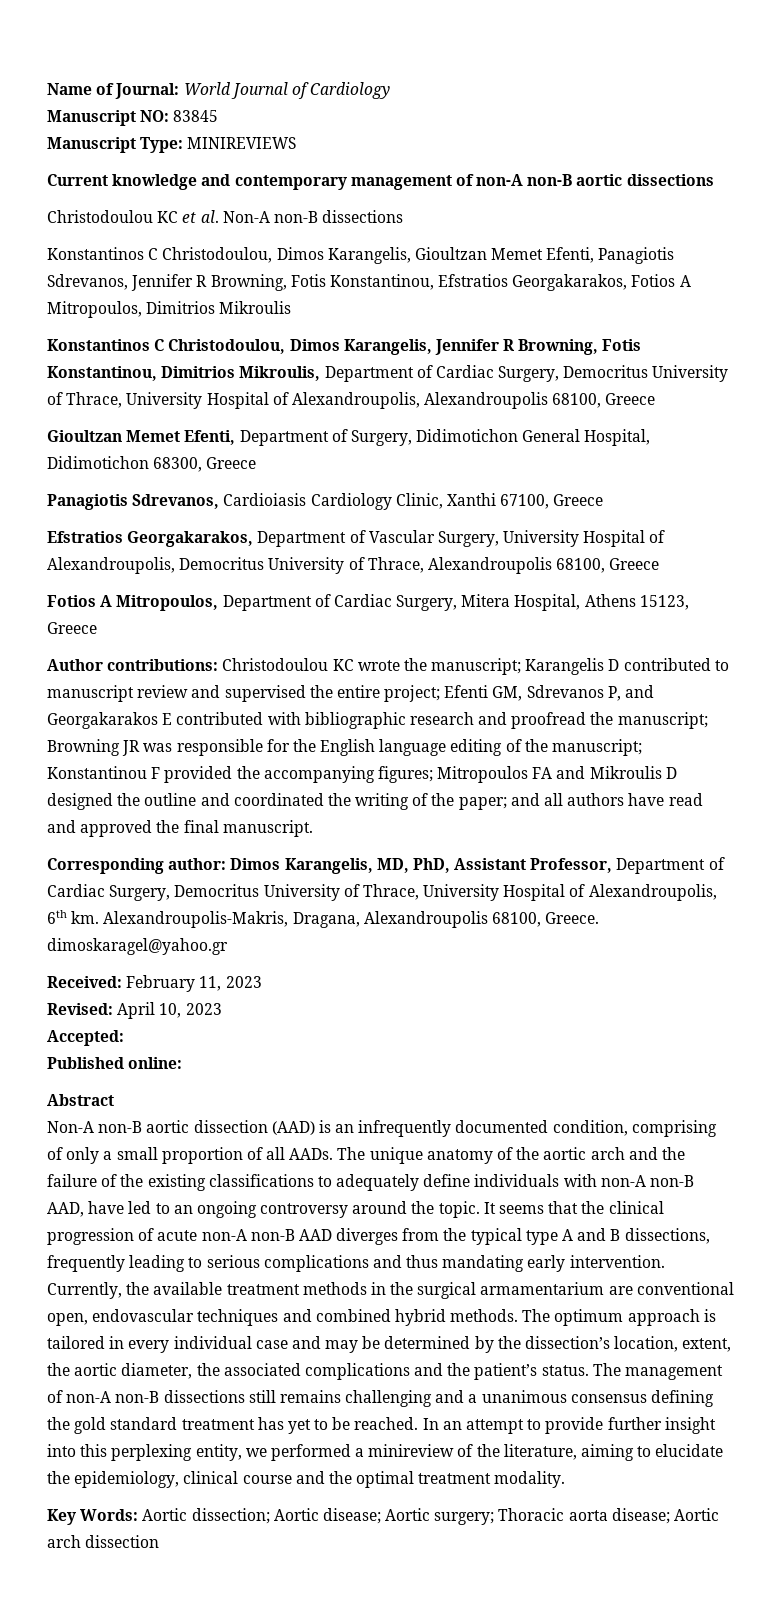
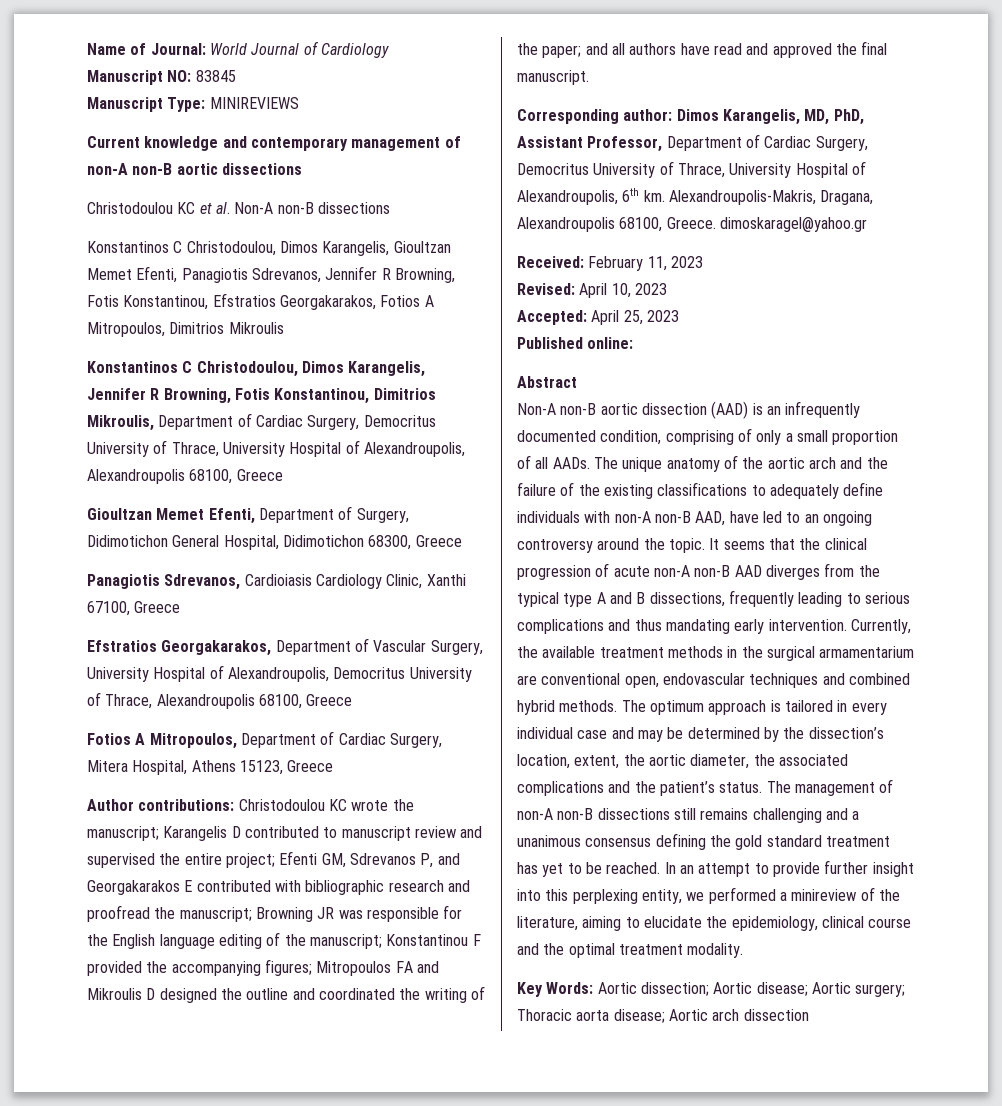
- Accepted:
+ Accepted: April 25, 2023

